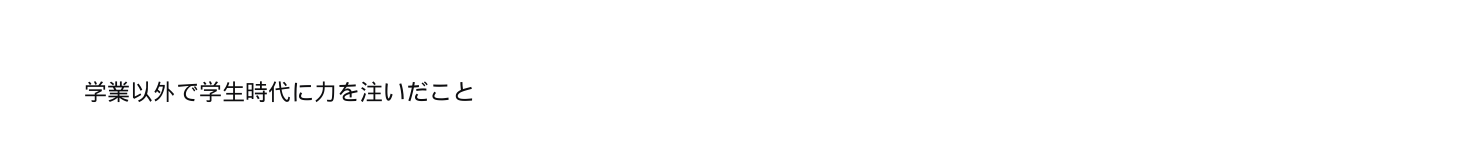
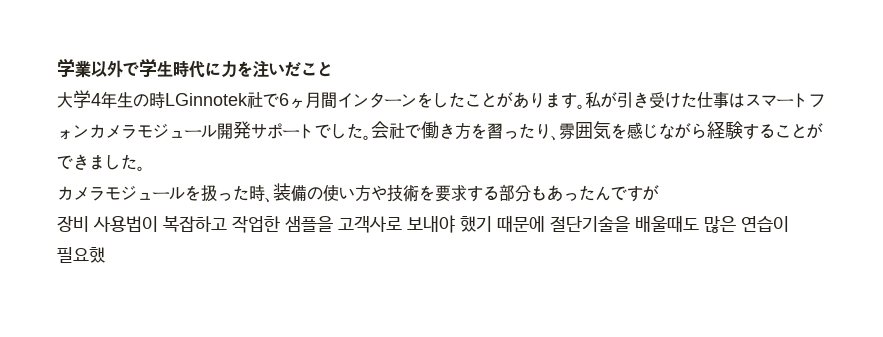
+ 大学4年生の時LGinnotek社で6ヶ月間インターンをしたことがあります。私が引き受けた仕事はスマートフォンカメラモジュール開発サポートでした。会社で働き方を習ったり、雰囲気を感じながら経験することができました。
+ カメラモジュールを扱った時、装備の使い方や技術を要求する部分もあったんですが
+ 장비 사용법이 복잡하고 작업한 샘플을 고객사로 보내야 했기 때문에 절단기술을 배울때도 많은 연습이 필요했

